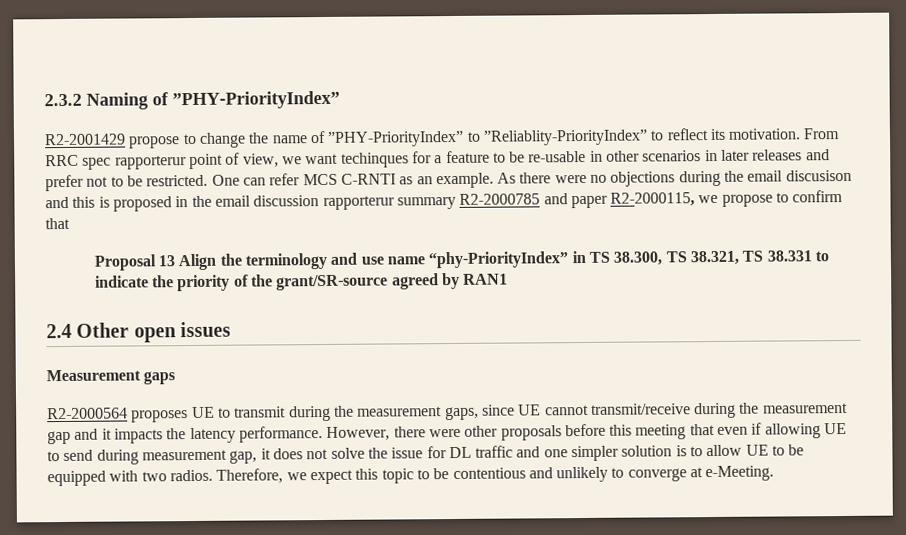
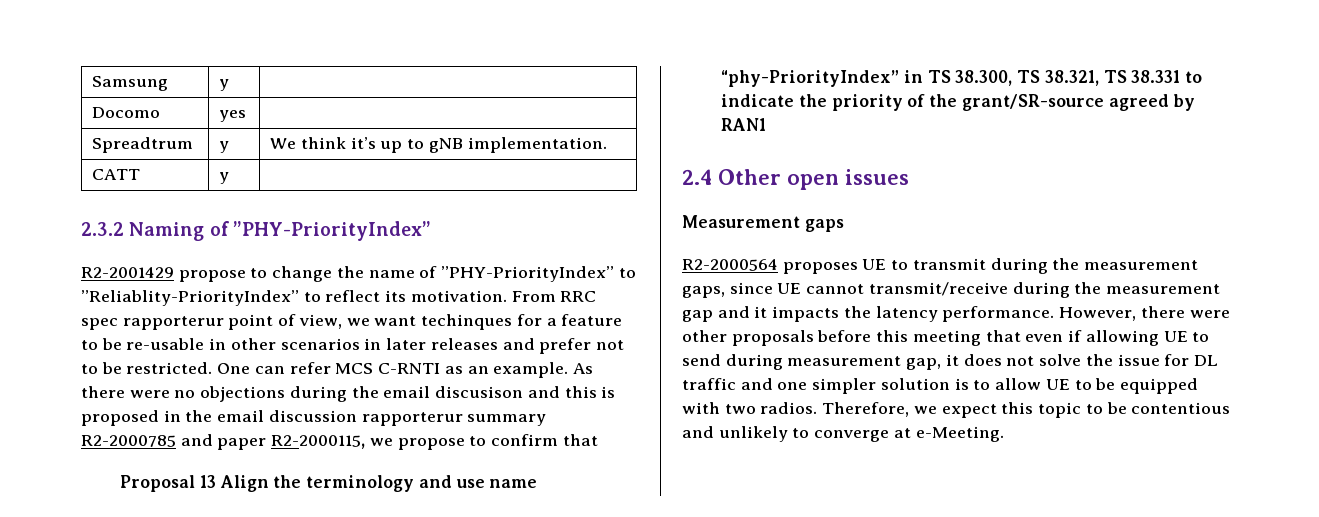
+ Samsung | y |
+ Docomo | yes |
+ Spreadtrum | y | We think it’s up to gNB implementation.
+ CATT | y |

